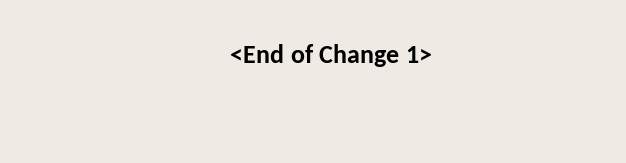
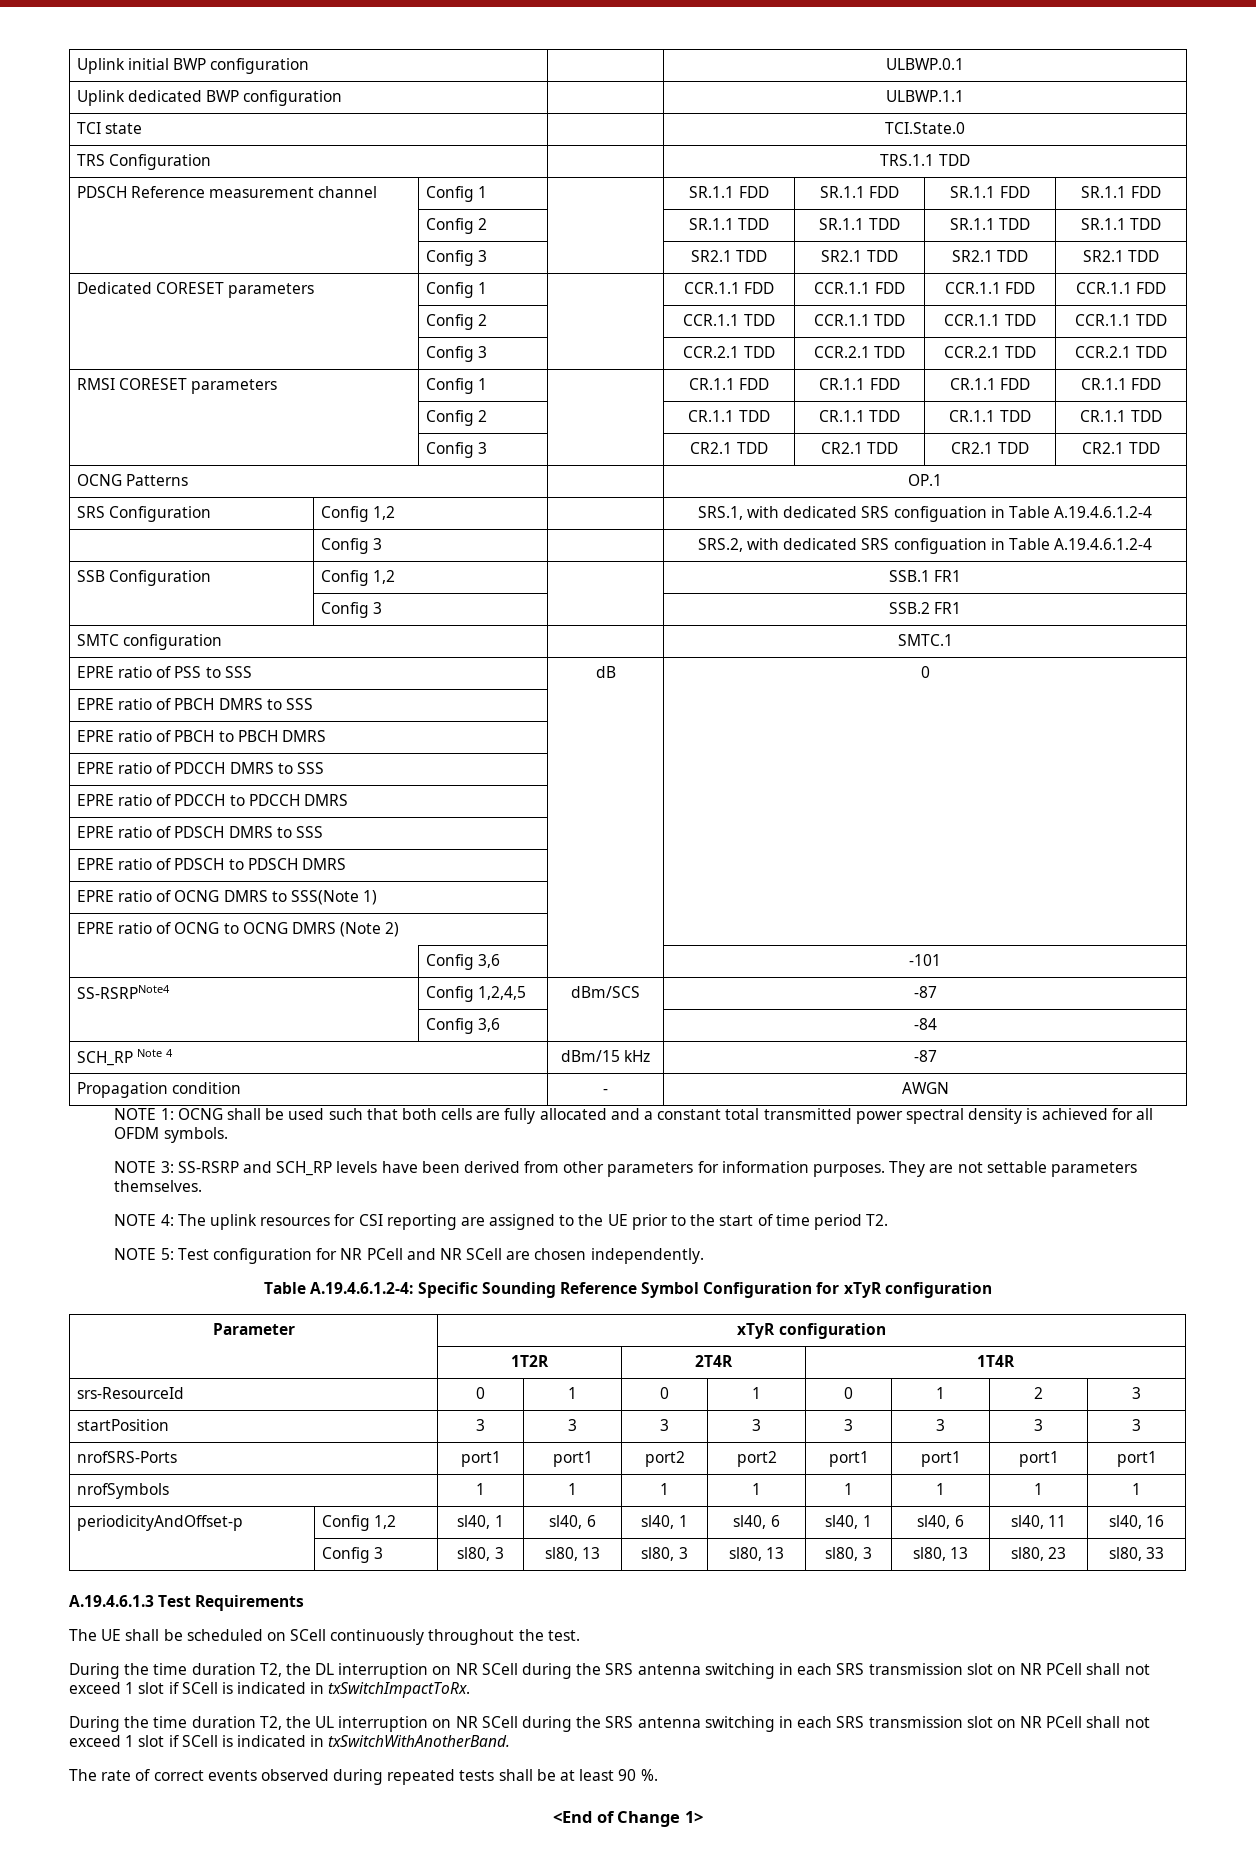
+ Uplink initial BWP configuration | | ULBWP.0.1
+ Uplink dedicated BWP configuration | | ULBWP.1.1
+ TCI state | | TCI.State.0
+ TRS Configuration | | TRS.1.1 TDD
+ PDSCH Reference measurement channel | Config 1 | | SR.1.1 FDD | SR.1.1 FDD | SR.1.1 FDD | SR.1.1 FDD
+ | Config 2 | | SR.1.1 TDD | SR.1.1 TDD | SR.1.1 TDD | SR.1.1 TDD
+ | Config 3 | | SR2.1 TDD | SR2.1 TDD | SR2.1 TDD | SR2.1 TDD
+ Dedicated CORESET parameters | Config 1 | | CCR.1.1 FDD | CCR.1.1 FDD | CCR.1.1 FDD | CCR.1.1 FDD
+ | Config 2 | | CCR.1.1 TDD | CCR.1.1 TDD | CCR.1.1 TDD | CCR.1.1 TDD
+ | Config 3 | | CCR.2.1 TDD | CCR.2.1 TDD | CCR.2.1 TDD | CCR.2.1 TDD
+ RMSI CORESET parameters | Config 1 | | CR.1.1 FDD | CR.1.1 FDD | CR.1.1 FDD | CR.1.1 FDD
+ | Config 2 | | CR.1.1 TDD | CR.1.1 TDD | CR.1.1 TDD | CR.1.1 TDD
+ | Config 3 | | CR2.1 TDD | CR2.1 TDD | CR2.1 TDD | CR2.1 TDD
+ OCNG Patterns | | OP.1
+ SRS Configuration | Config 1,2 | | SRS.1, with dedicated SRS configuation in Table A.19.4.6.1.2-4
+ | Config 3 | | SRS.2, with dedicated SRS configuation in Table A.19.4.6.1.2-4
+ SSB Configuration | Config 1,2 | | SSB.1 FR1
+ | Config 3 | | SSB.2 FR1
+ SMTC configuration | | SMTC.1
+ EPRE ratio of PSS to SSS | dB | 0
+ EPRE ratio of PBCH DMRS to SSS | |
+ EPRE ratio of PBCH to PBCH DMRS | |
+ EPRE ratio of PDCCH DMRS to SSS | |
+ EPRE ratio of PDCCH to PDCCH DMRS | |
+ EPRE ratio of PDSCH DMRS to SSS | |
+ EPRE ratio of PDSCH to PDSCH DMRS | |
+ EPRE ratio of OCNG DMRS to SSS(Note 1) | |
+ EPRE ratio of OCNG to OCNG DMRS (Note 2) | |
+ | Config 3,6 | | -101
+ SS-RSRPNote4 | Config 1,2,4,5 | dBm/SCS | -87
+ | Config 3,6 | | -84
+ SCH_RP Note 4 | dBm/15 kHz | -87
+ Propagation condition | - | AWGN
+ NOTE 1: OCNG shall be used such that both cells are fully allocated and a constant total transmitted power spectral density is achieved for all OFDM symbols.
+ NOTE 3: SS-RSRP and SCH_RP levels have been derived from other parameters for information purposes. They are not settable parameters themselves.
+ NOTE 4: The uplink resources for CSI reporting are assigned to the UE prior to the start of time period T2.
+ NOTE 5: Test configuration for NR PCell and NR SCell are chosen independently.
+ Table A.19.4.6.1.2-4: Specific Sounding Reference Symbol Configuration for xTyR configuration
+ Parameter | xTyR configuration
+ | 1T2R | 2T4R | 1T4R
+ srs-ResourceId | 0 | 1 | 0 | 1 | 0 | 1 | 2 | 3
+ startPosition | 3 | 3 | 3 | 3 | 3 | 3 | 3 | 3
+ nrofSRS-Ports | port1 | port1 | port2 | port2 | port1 | port1 | port1 | port1
+ nrofSymbols | 1 | 1 | 1 | 1 | 1 | 1 | 1 | 1
+ periodicityAndOffset-p | Config 1,2 | sl40, 1 | sl40, 6 | sl40, 1 | sl40, 6 | sl40, 1 | sl40, 6 | sl40, 11 | sl40, 16
+ | Config 3 | sl80, 3 | sl80, 13 | sl80, 3 | sl80, 13 | sl80, 3 | sl80, 13 | sl80, 23 | sl80, 33
+ A.19.4.6.1.3 Test Requirements
+ The UE shall be scheduled on SCell continuously throughout the test.
+ During the time duration T2, the DL interruption on NR SCell during the SRS antenna switching in each SRS transmission slot on NR PCell shall not exceed 1 slot if SCell is indicated in txSwitchImpactToRx.
+ During the time duration T2, the UL interruption on NR SCell during the SRS antenna switching in each SRS transmission slot on NR PCell shall not exceed 1 slot if SCell is indicated in txSwitchWithAnotherBand.
+ The rate of correct events observed during repeated tests shall be at least 90 %.

